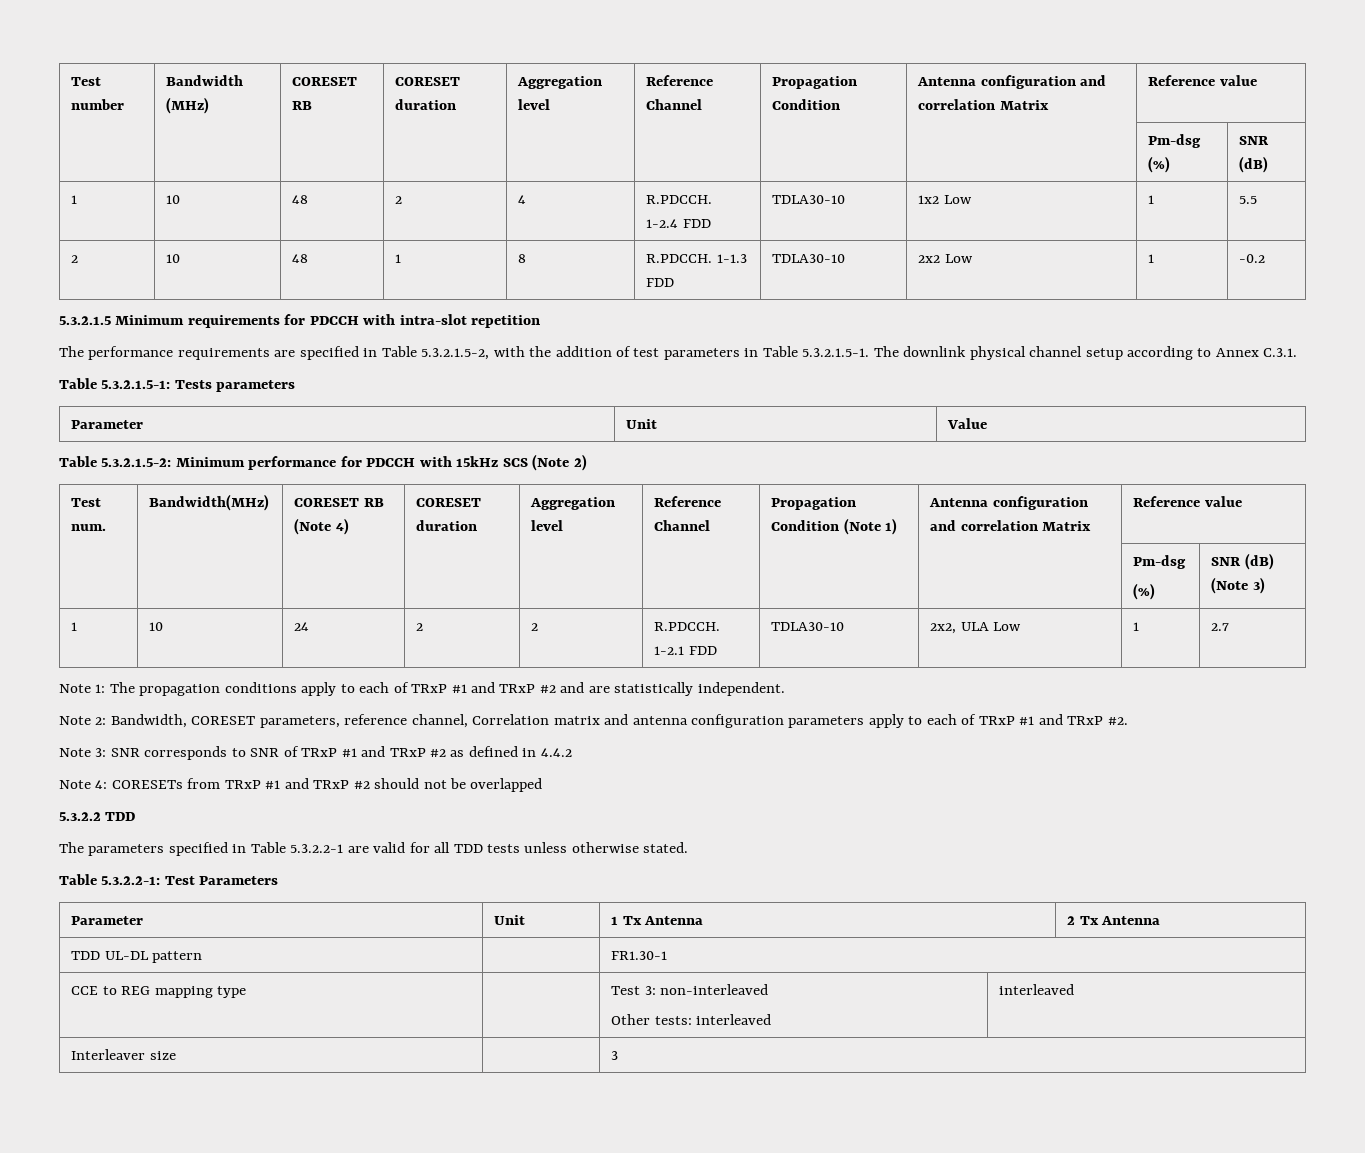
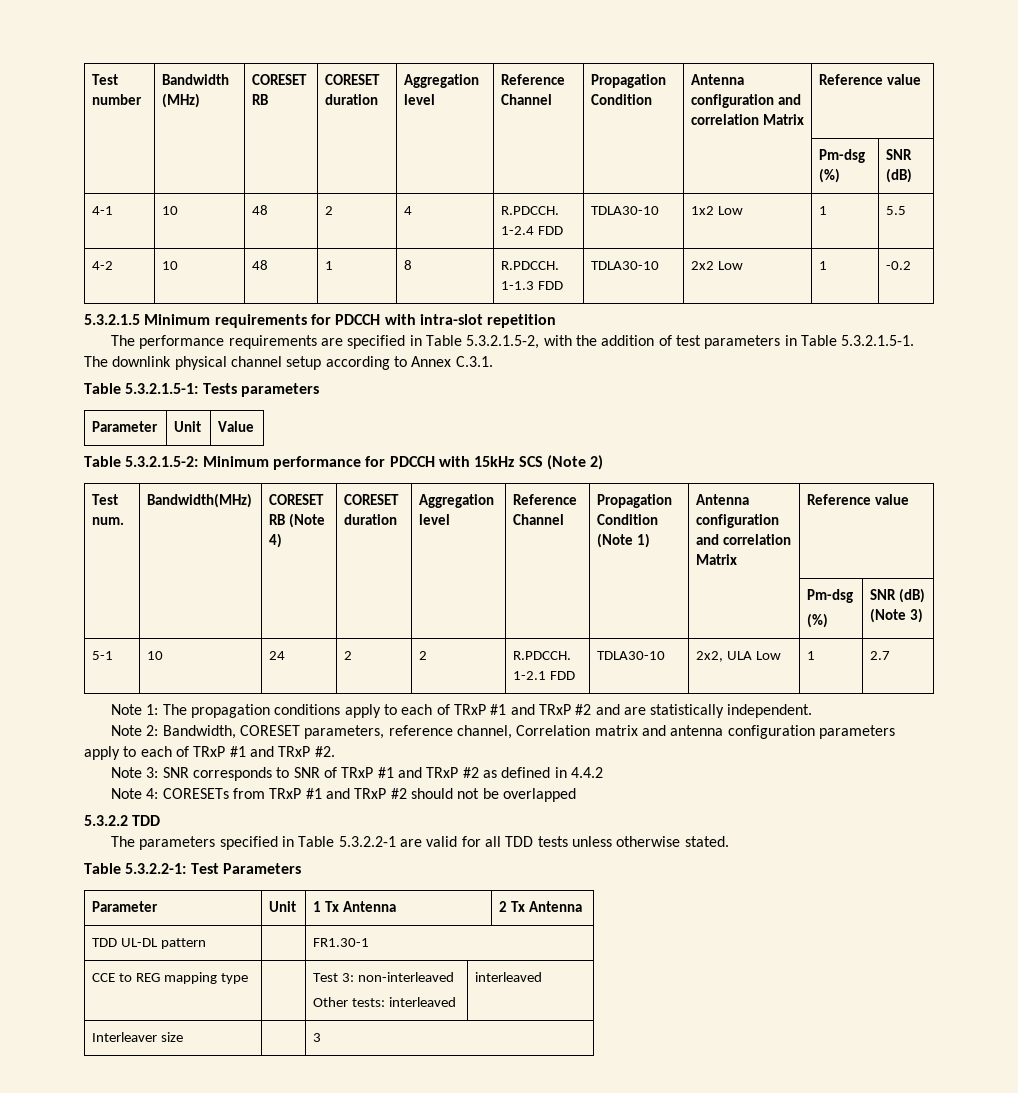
- 1 | 10 | 48 | 2 | 4 | R.PDCCH. 1-2.4 FDD | TDLA30-10 | 1x2 Low | 1 | 5.5
+ 4-1 | 10 | 48 | 2 | 4 | R.PDCCH. 1-2.4 FDD | TDLA30-10 | 1x2 Low | 1 | 5.5
- 2 | 10 | 48 | 1 | 8 | R.PDCCH. 1-1.3 FDD | TDLA30-10 | 2x2 Low | 1 | -0.2
+ 4-2 | 10 | 48 | 1 | 8 | R.PDCCH. 1-1.3 FDD | TDLA30-10 | 2x2 Low | 1 | -0.2
- 1 | 10 | 24 | 2 | 2 | R.PDCCH. 1-2.1 FDD | TDLA30-10 | 2x2, ULA Low | 1 | 2.7
+ 5-1 | 10 | 24 | 2 | 2 | R.PDCCH. 1-2.1 FDD | TDLA30-10 | 2x2, ULA Low | 1 | 2.7

